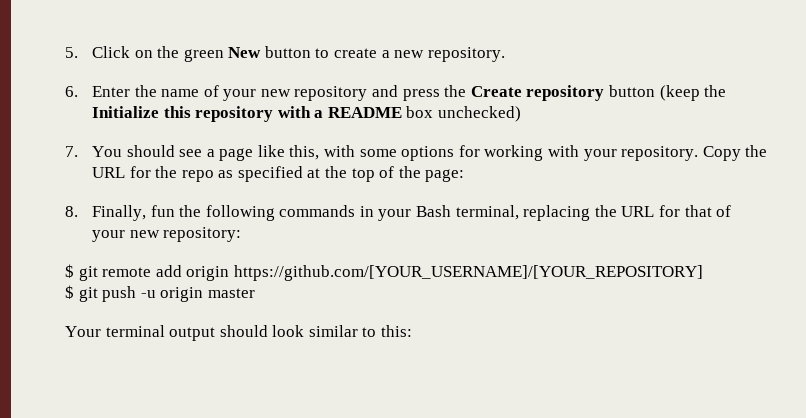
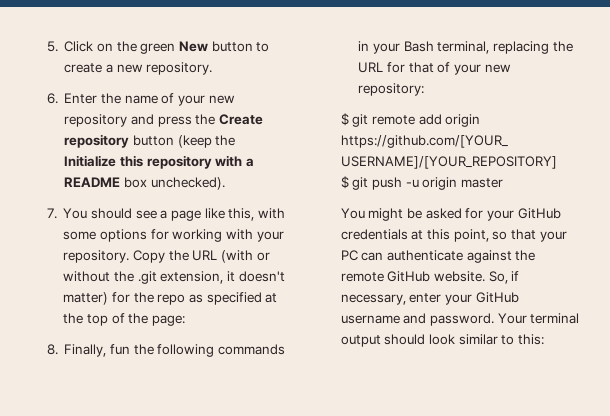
- 6. Enter the name of your new repository and press the Create repository button (keep the Initialize this repository with a README box unchecked)
+ 6. Enter the name of your new repository and press the Create repository button (keep the Initialize this repository with a README box unchecked).
- Copy the URL for the repo as specified at the top of the page:
+ Copy the URL (with or without the .git extension, it doesn't matter) for the repo as specified at the top of the page:
+ You might be asked for your GitHub credentials at this point, so that your PC can authenticate against the remote GitHub website. So, if necessary, enter your GitHub username and password.

